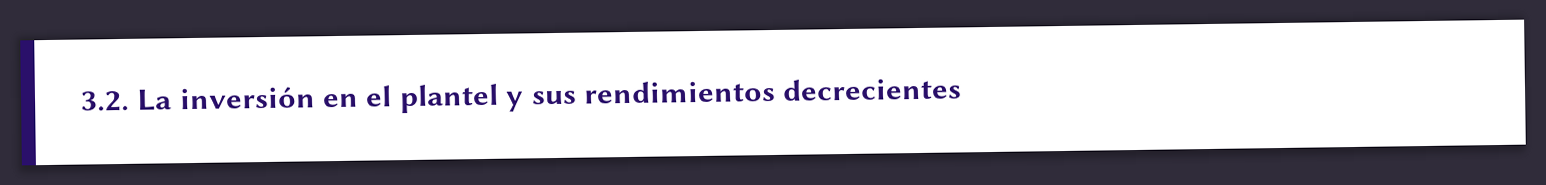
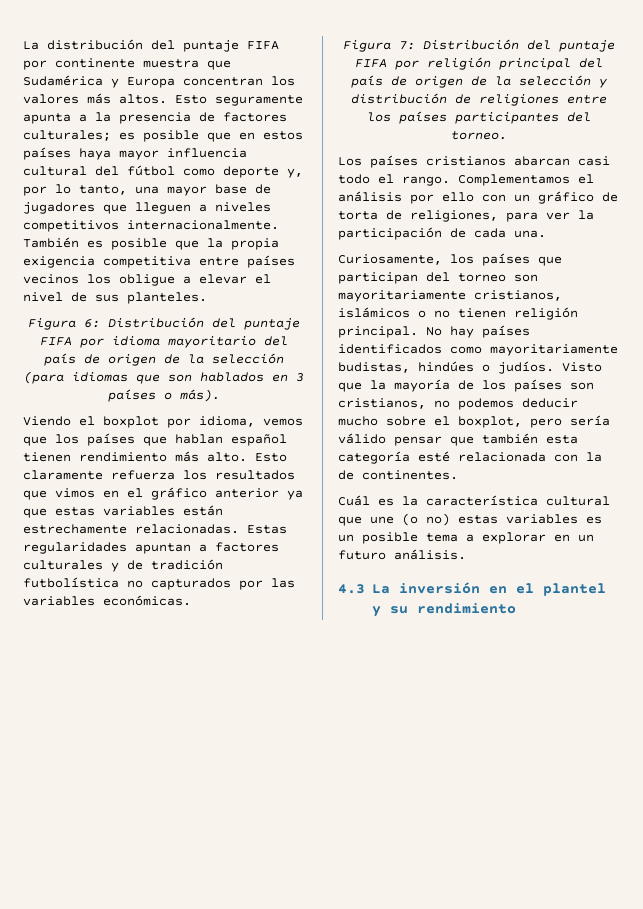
- 3.2. La inversión en el plantel y sus rendimientos decrecientes
+ La distribución del puntaje FIFA por continente muestra que Sudamérica y Europa concentran los valores más altos. Esto seguramente apunta a la presencia de factores culturales; es posible que en estos países haya mayor influencia cultural del fútbol como deporte y, por lo tanto, una mayor base de jugadores que lleguen a niveles competitivos internacionalmente. También es posible que la propia exigencia competitiva entre países vecinos los obligue a elevar el nivel de sus planteles.
+ Figura 6: Distribución del puntaje FIFA por idioma mayoritario del país de origen de la selección (para idiomas que son hablados en 3 países o más).
+ Viendo el boxplot por idioma, vemos que los países que hablan español tienen rendimiento más alto. Esto claramente refuerza los resultados que vimos en el gráfico anterior ya que estas variables están estrechamente relacionadas. Estas regularidades apuntan a factores culturales y de tradición futbolística no capturados por las variables económicas.
+ Figura 7: Distribución del puntaje FIFA por religión principal del país de origen de la selección y distribución de religiones entre los países participantes del torneo.
+ Los países cristianos abarcan casi todo el rango. Complementamos el análisis por ello con un gráfico de torta de religiones, para ver la participación de cada una.
+ Curiosamente, los países que participan del torneo son mayoritariamente cristianos, islámicos o no tienen religión principal. No hay países identificados como mayoritariamente budistas, hindúes o judíos. Visto que la mayoría de los países son cristianos, no podemos deducir mucho sobre el boxplot, pero sería válido pensar que también esta categoría esté relacionada con la de continentes.
+ Cuál es la característica cultural que une (o no) estas variables es un posible tema a explorar en un futuro análisis.
+ 4.3 La inversión en el plantel y su rendimiento

